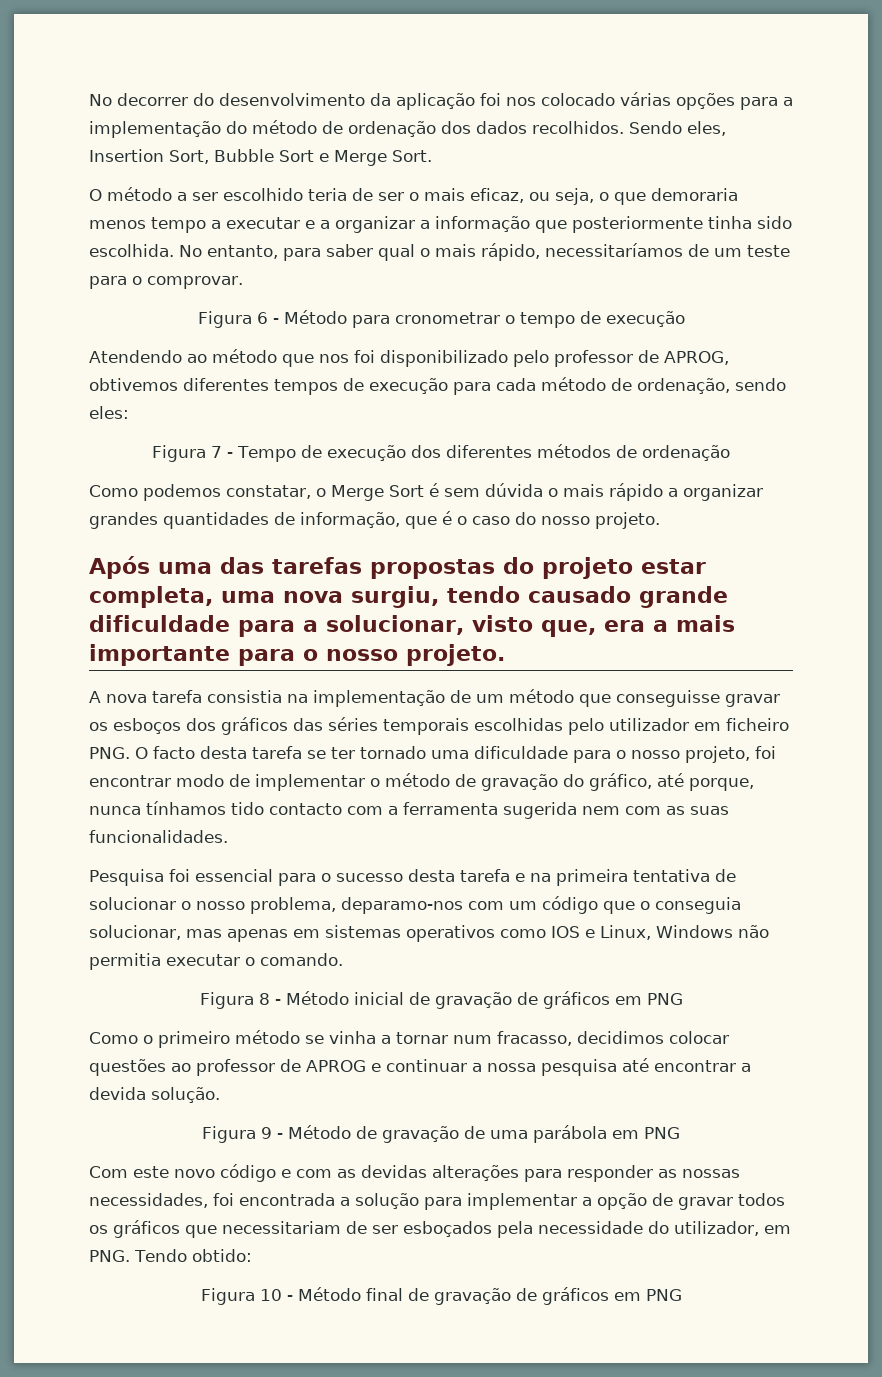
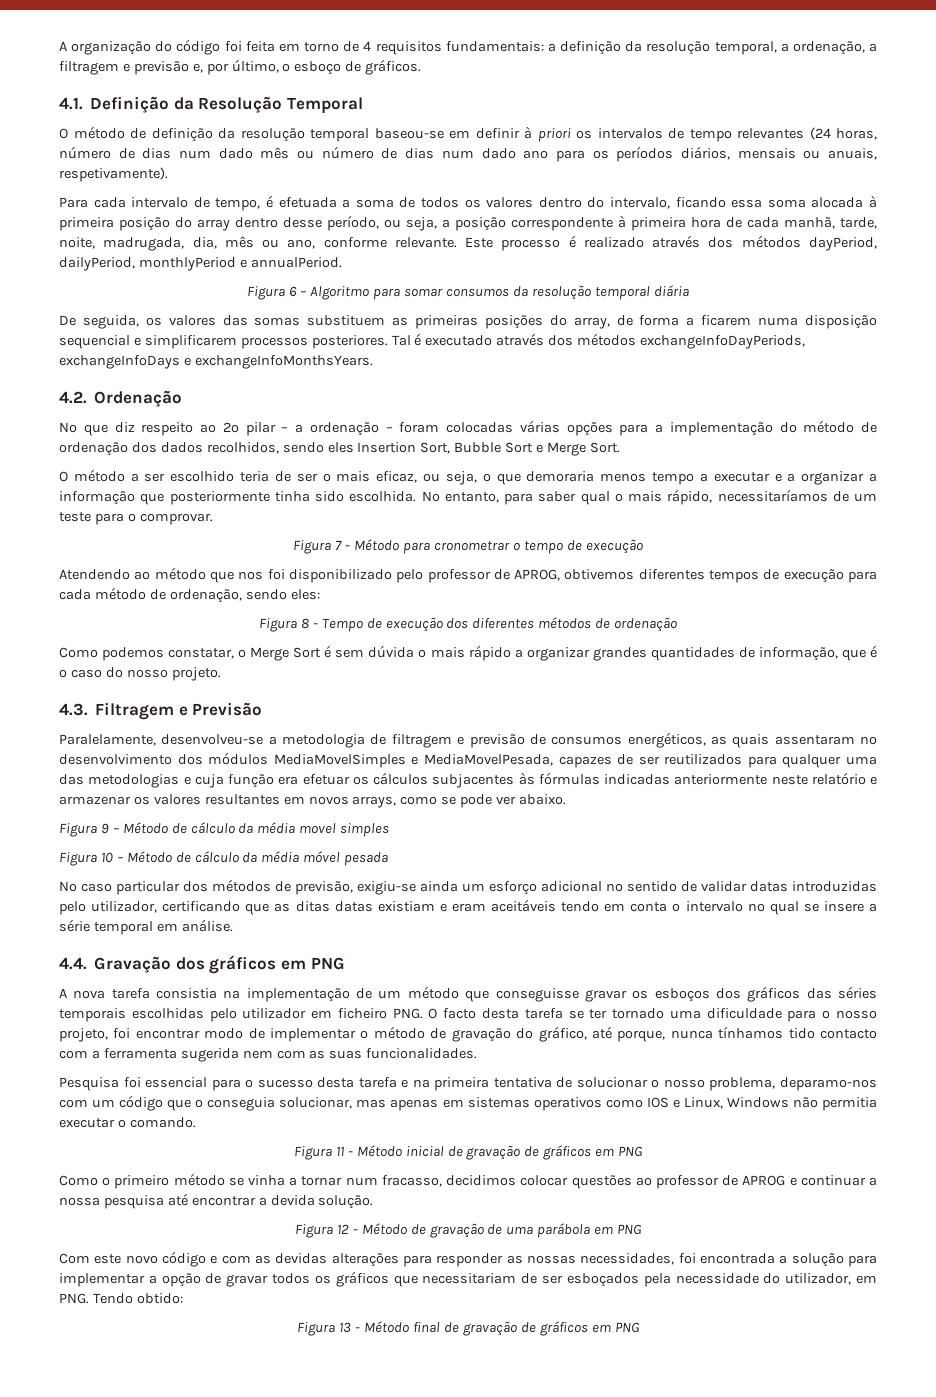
- No decorrer do desenvolvimento da aplicação foi nos colocado várias opções para a implementação do método de ordenação dos dados recolhidos. Sendo eles, Insertion Sort, Bubble Sort e Merge Sort.
+ A organização do código foi feita em torno de 4 requisitos fundamentais: a definição da resolução temporal, a ordenação, a filtragem e previsão e, por último, o esboço de gráficos.
+ 4.1. Definição da Resolução Temporal
+ O método de definição da resolução temporal baseou-se em definir à priori os intervalos de tempo relevantes (24 horas, número de dias num dado mês ou número de dias num dado ano para os períodos diários, mensais ou anuais, respetivamente).
+ Para cada intervalo de tempo, é efetuada a soma de todos os valores dentro do intervalo, ficando essa soma alocada à primeira posição do array dentro desse período, ou seja, a posição correspondente à primeira hora de cada manhã, tarde, noite, madrugada, dia, mês ou ano, conforme relevante. Este processo é realizado através dos métodos dayPeriod, dailyPeriod, monthlyPeriod e annualPeriod.
+ Figura 6 – Algoritmo para somar consumos da resolução temporal diária
+ De seguida, os valores das somas substituem as primeiras posições do array, de forma a ficarem numa disposição sequencial e simplificarem processos posteriores. Tal é executado através dos métodos exchangeInfoDayPeriods, exchangeInfoDays e exchangeInfoMonthsYears.
+ 4.2. Ordenação
+ No que diz respeito ao 2º pilar – a ordenação – foram colocadas várias opções para a implementação do método de ordenação dos dados recolhidos, sendo eles Insertion Sort, Bubble Sort e Merge Sort.
- Figura 6 - Método para cronometrar o tempo de execução
+ Figura 7 - Método para cronometrar o tempo de execução
- Figura 7 - Tempo de execução dos diferentes métodos de ordenação
+ Figura 8 - Tempo de execução dos diferentes métodos de ordenação
- Após uma das tarefas propostas do projeto estar completa, uma nova surgiu, tendo causado grande dificuldade para a solucionar, visto que, era a mais importante para o nosso projeto.
+ 4.3. Filtragem e Previsão
+ Paralelamente, desenvolveu-se a metodologia de filtragem e previsão de consumos energéticos, as quais assentaram no desenvolvimento dos módulos MediaMovelSimples e MediaMovelPesada, capazes de ser reutilizados para qualquer uma das metodologias e cuja função era efetuar os cálculos subjacentes às fórmulas indicadas anteriormente neste relatório e armazenar os valores resultantes em novos arrays, como se pode ver abaixo.
+ Figura 9 – Método de cálculo da média movel simples
+ Figura 10 – Método de cálculo da média móvel pesada
+ No caso particular dos métodos de previsão, exigiu-se ainda um esforço adicional no sentido de validar datas introduzidas pelo utilizador, certificando que as ditas datas existiam e eram aceitáveis tendo em conta o intervalo no qual se insere a série temporal em análise.
+ 4.4. Gravação dos gráficos em PNG
- Figura 8 - Método inicial de gravação de gráficos em PNG
+ Figura 11 - Método inicial de gravação de gráficos em PNG
- Figura 9 - Método de gravação de uma parábola em PNG
+ Figura 12 - Método de gravação de uma parábola em PNG
- Figura 10 - Método final de gravação de gráficos em PNG
+ Figura 13 - Método final de gravação de gráficos em PNG

